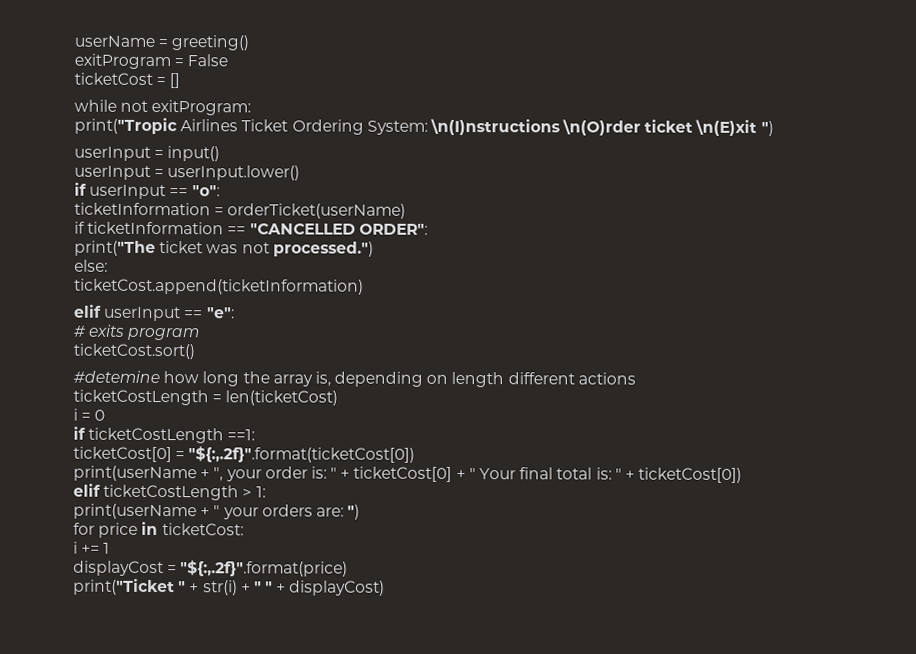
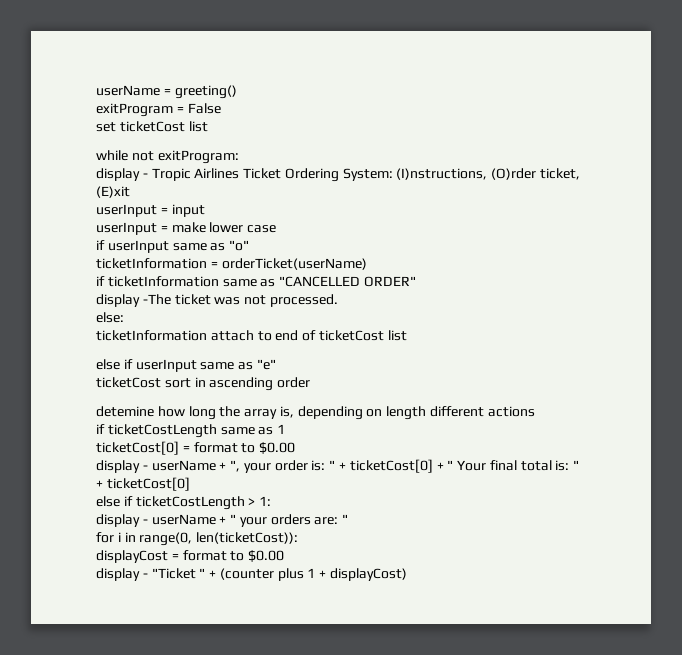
- ticketCost = []
+ set ticketCost list
- print("Tropic Airlines Ticket Ordering System: \n(I)nstructions \n(O)rder ticket \n(E)xit ")
- userInput = input()
- userInput = userInput.lower()
- if userInput == "o":
+ display - Tropic Airlines Ticket Ordering System: (I)nstructions, (O)rder ticket, (E)xit
+ userInput = input
+ userInput = make lower case
+ if userInput same as "o"
- if ticketInformation == "CANCELLED ORDER":
- print("The ticket was not processed.")
+ if ticketInformation same as "CANCELLED ORDER"
+ display -The ticket was not processed.
- ticketCost.append(ticketInformation)
- elif userInput == "e":
- # exits program
- ticketCost.sort()
- #detemine how long the array is, depending on length different actions
+ ticketInformation attach to end of ticketCost list
+ else if userInput same as "e"
+ ticketCost sort in ascending order
+ detemine how long the array is, depending on length different actions
- ticketCostLength = len(ticketCost)
- i = 0
- if ticketCostLength ==1:
+ if ticketCostLength same as 1
- ticketCost[0] = "${:,.2f}".format(ticketCost[0])
- print(userName + ", your order is: " + ticketCost[0] + " Your final total is: " + ticketCost[0])
- elif ticketCostLength > 1:
+ ticketCost[0] = format to $0.00
+ display - userName + ", your order is: " + ticketCost[0] + " Your final total is: " + ticketCost[0]
+ else if ticketCostLength > 1:
- print(userName + " your orders are: ")
+ display - userName + " your orders are: "
- for price in ticketCost:
- i += 1
- displayCost = "${:,.2f}".format(price)
- print("Ticket " + str(i) + " " + displayCost)
+ for i in range(0, len(ticketCost)):
+ displayCost = format to $0.00
+ display - "Ticket " + (counter plus 1 + displayCost)

